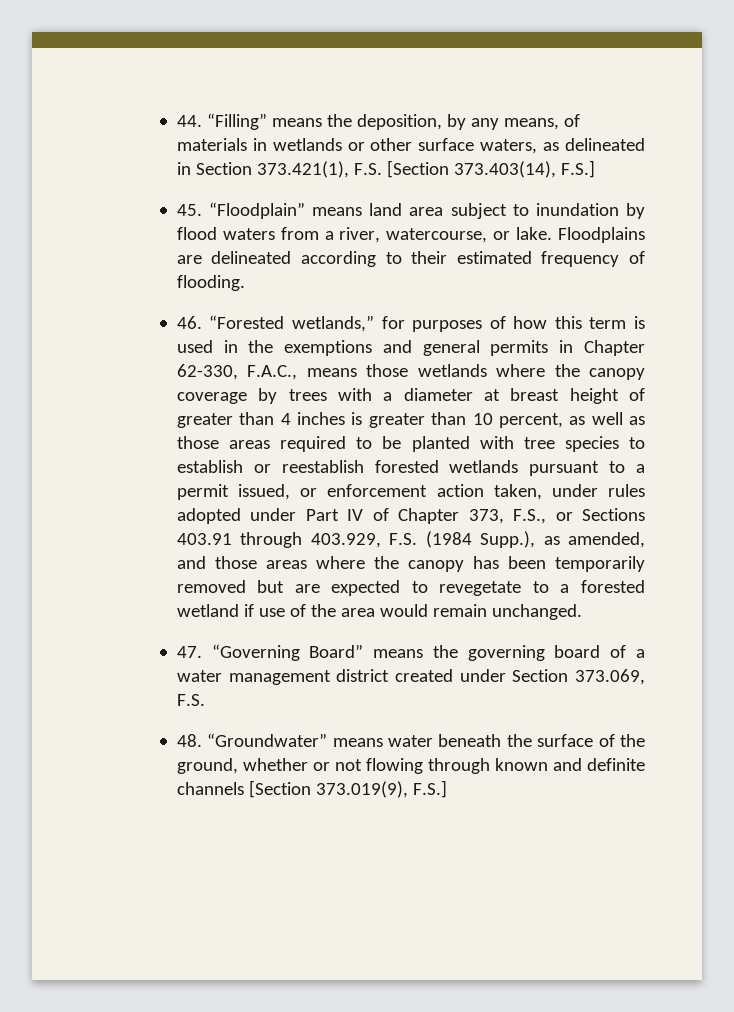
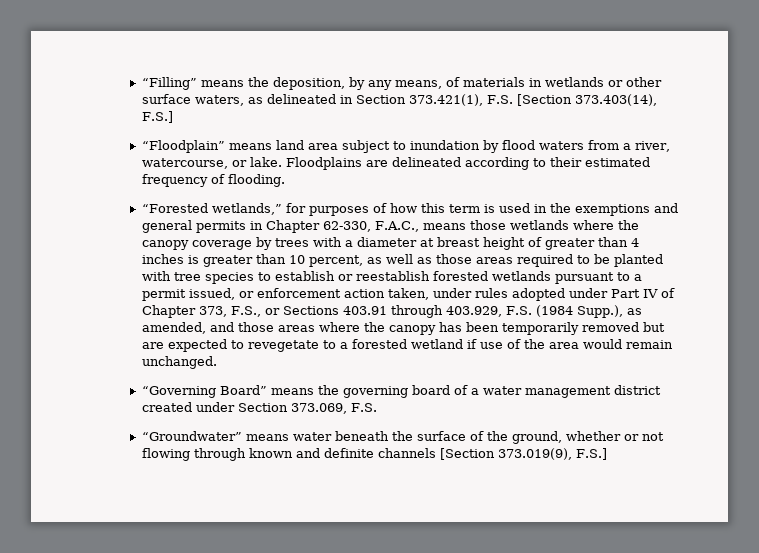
- 44. “Filling” means the deposition, by any means, of materials in wetlands or other surface waters, as delineated in Section 373.421(1), F.S. [Section 373.403(14), F.S.]
+ “Filling” means the deposition, by any means, of materials in wetlands or other surface waters, as delineated in Section 373.421(1), F.S. [Section 373.403(14), F.S.]
- 45. “Floodplain” means land area subject to inundation by flood waters from a river, watercourse, or lake.
+ “Floodplain” means land area subject to inundation by flood waters from a river, watercourse, or lake.
- 46. “Forested wetlands,” for purposes of how this term is used in the exemptions and general permits in Chapter 62-330, F.A.C., means those wetlands where the canopy coverage by trees with a diameter at breast height of greater than 4 inches is greater than 10 percent, as well as those areas required to be planted with tree species to establish or reestablish forested wetlands pursuant to a permit issued, or enforcement action taken, under rules adopted under Part IV of Chapter 373, F.S., or Sections 403.91 through 403.929, F.S. (1984 Supp.), as amended, and those areas where the canopy has been temporarily removed but are expected to revegetate to a forested wetland if use of the area would remain unchanged.
+ “Forested wetlands,” for purposes of how this term is used in the exemptions and general permits in Chapter 62-330, F.A.C., means those wetlands where the canopy coverage by trees with a diameter at breast height of greater than 4 inches is greater than 10 percent, as well as those areas required to be planted with tree species to establish or reestablish forested wetlands pursuant to a permit issued, or enforcement action taken, under rules adopted under Part IV of Chapter 373, F.S., or Sections 403.91 through 403.929, F.S. (1984 Supp.), as amended, and those areas where the canopy has been temporarily removed but are expected to revegetate to a forested wetland if use of the area would remain unchanged.
- 47. “Governing Board” means the governing board of a water management district created under Section 373.069, F.S.
+ “Governing Board” means the governing board of a water management district created under Section 373.069, F.S.
- 48. “Groundwater” means water beneath the surface of the ground, whether or not flowing through known and definite channels [Section 373.019(9), F.S.]
+ “Groundwater” means water beneath the surface of the ground, whether or not flowing through known and definite channels [Section 373.019(9), F.S.]

